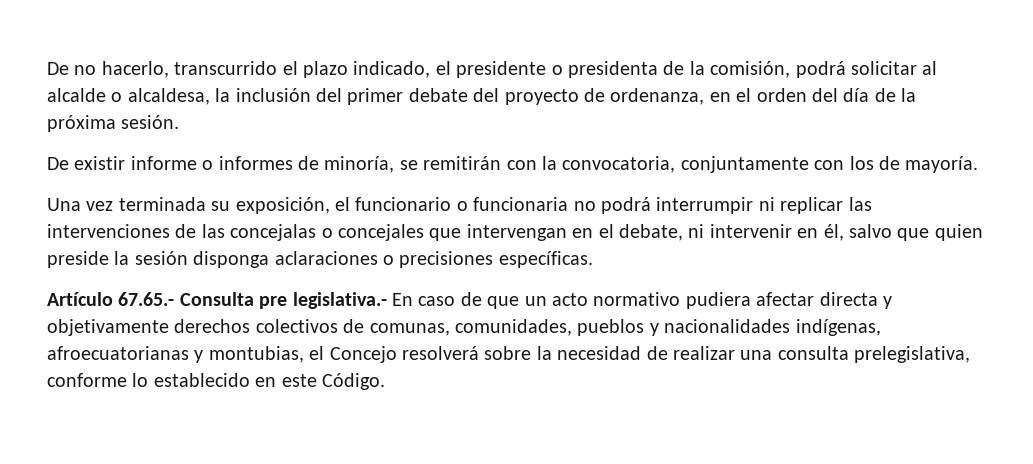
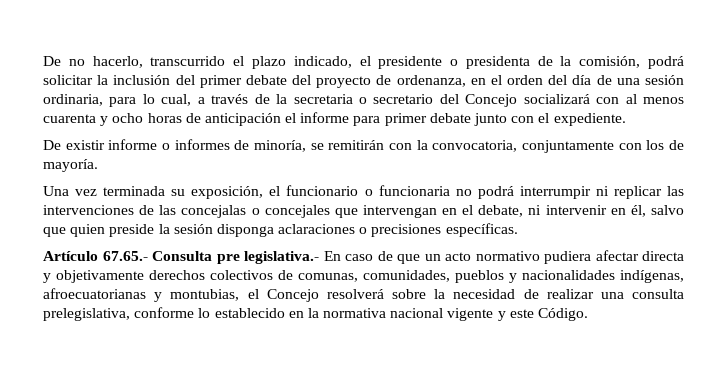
- De no hacerlo, transcurrido el plazo indicado, el presidente o presidenta de la comisión, podrá solicitar al alcalde o alcaldesa, la inclusión del primer debate del proyecto de ordenanza, en el orden del día de la próxima sesión.
+ De no hacerlo, transcurrido el plazo indicado, el presidente o presidenta de la comisión, podrá solicitar la inclusión del primer debate del proyecto de ordenanza, en el orden del día de una sesión ordinaria, para lo cual, a través de la secretaria o secretario del Concejo socializará con al menos cuarenta y ocho horas de anticipación el informe para primer debate junto con el expediente.
- Artículo 67.65.- Consulta pre legislativa.- En caso de que un acto normativo pudiera afectar directa y objetivamente derechos colectivos de comunas, comunidades, pueblos y nacionalidades indígenas, afroecuatorianas y montubias, el Concejo resolverá sobre la necesidad de realizar una consulta prelegislativa, conforme lo establecido en este Código.
+ Artículo 67.65.- Consulta pre legislativa.- En caso de que un acto normativo pudiera afectar directa y objetivamente derechos colectivos de comunas, comunidades, pueblos y nacionalidades indígenas, afroecuatorianas y montubias, el Concejo resolverá sobre la necesidad de realizar una consulta prelegislativa, conforme lo establecido en la normativa nacional vigente y este Código.

